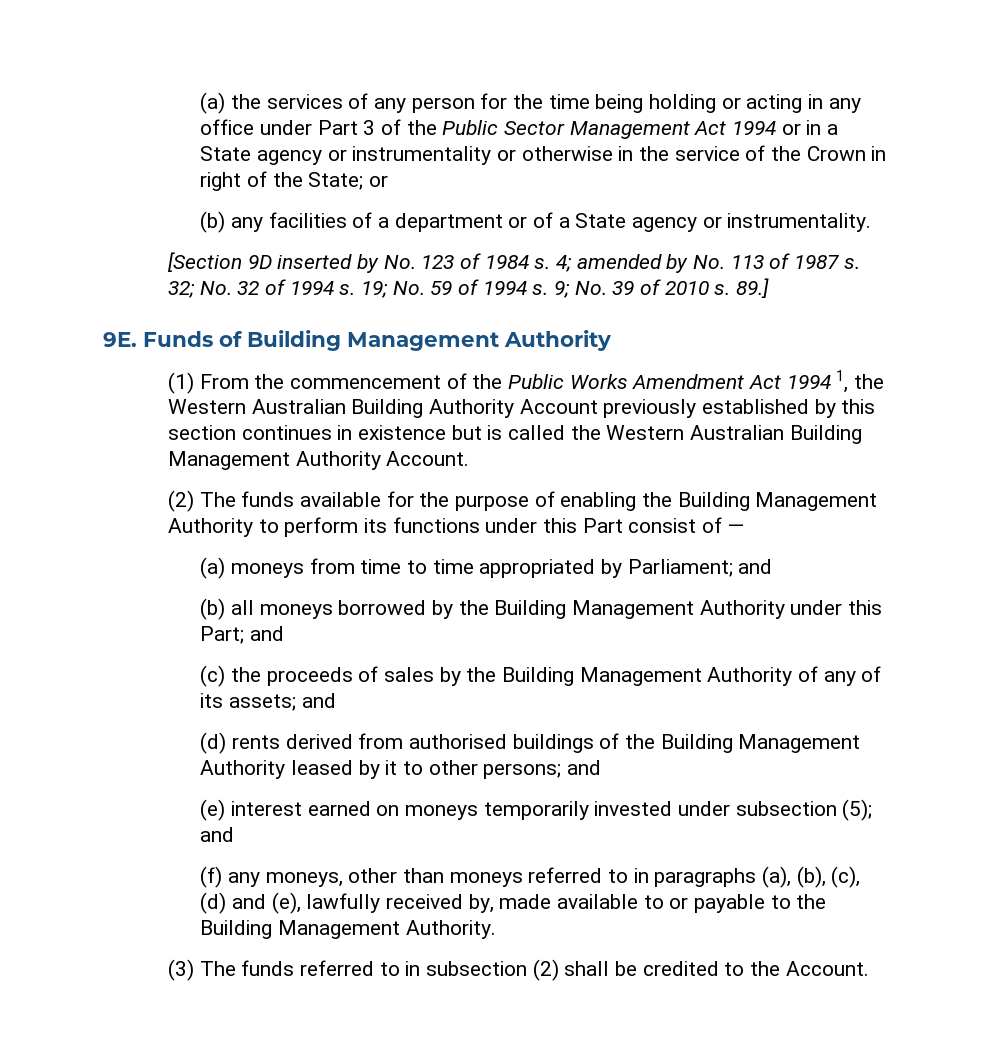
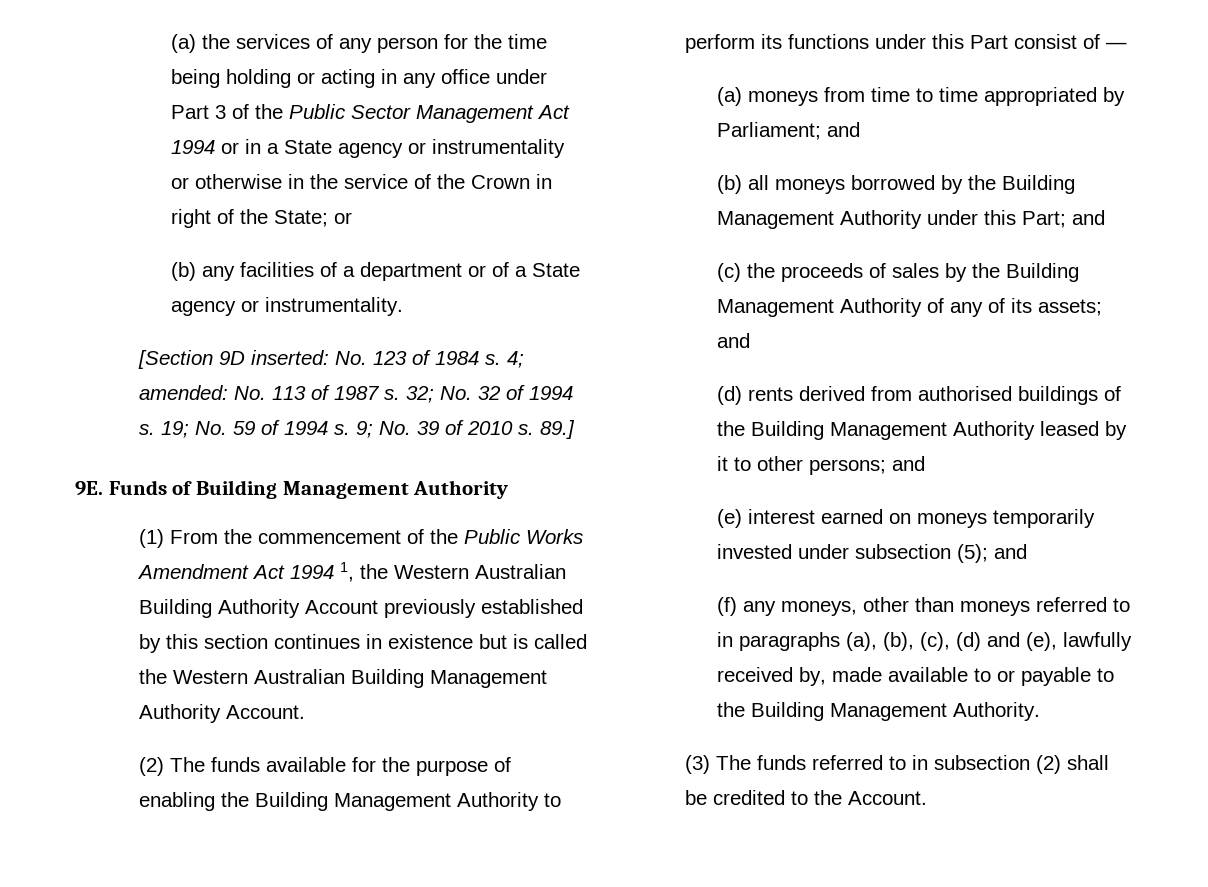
- [Section 9D inserted by No. 123 of 1984 s.
+ [Section 9D inserted: No. 123 of 1984 s.
- 4; amended by No. 113 of 1987 s.
+ 4; amended: No. 113 of 1987 s.

